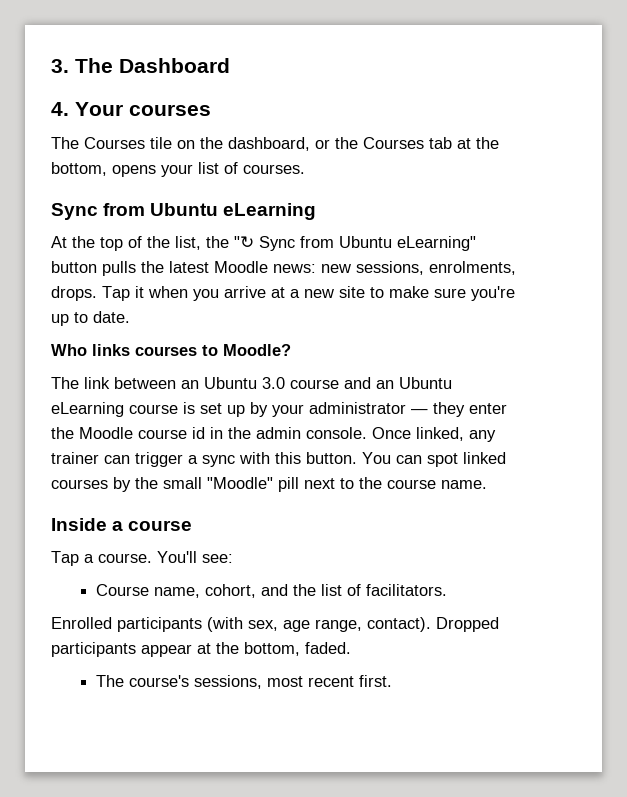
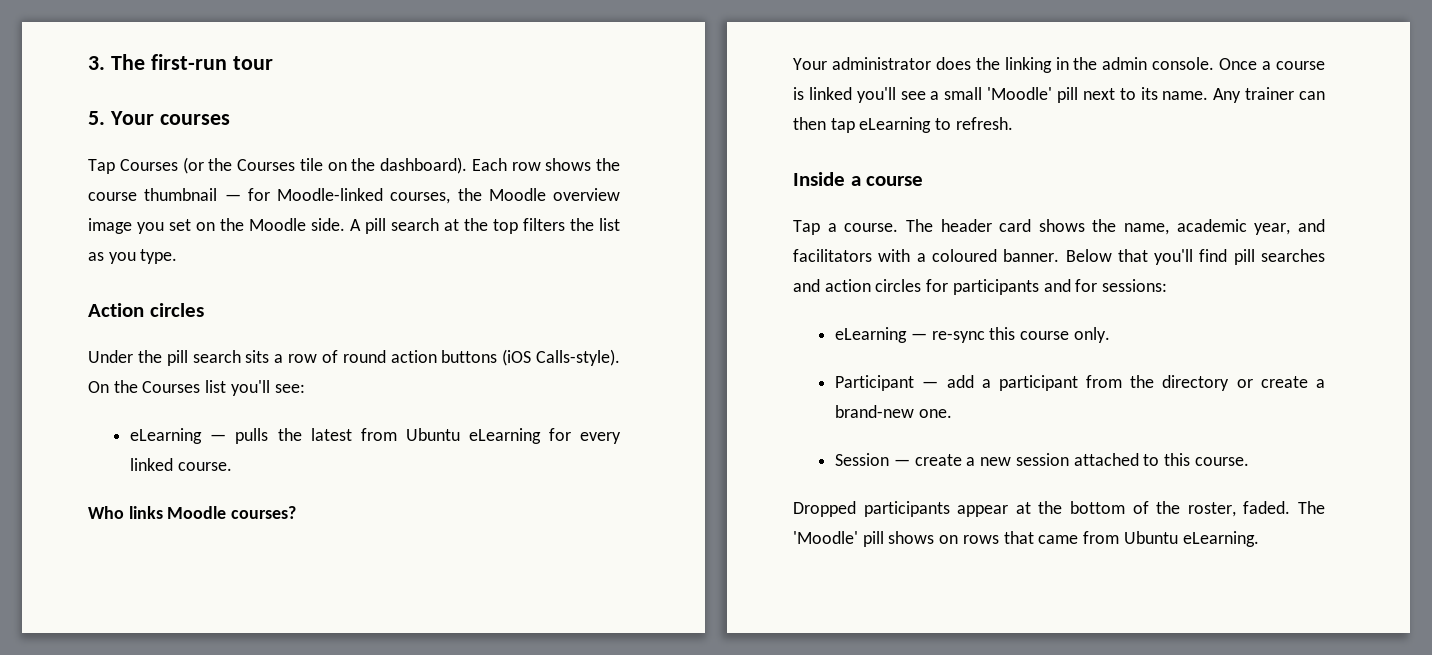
- 3. The Dashboard
- 4. Your courses
+ 3. The first-run tour
+ 5. Your courses
- The Courses tile on the dashboard, or the Courses tab at the bottom, opens your list of courses.
- Sync from Ubuntu eLearning
- At the top of the list, the "↻ Sync from Ubuntu eLearning" button pulls the latest Moodle news: new sessions, enrolments, drops. Tap it when you arrive at a new site to make sure you're up to date.
- Who links courses to Moodle?
- The link between an Ubuntu 3.0 course and an Ubuntu eLearning course is set up by your administrator — they enter the Moodle course id in the admin console.
+ Tap Courses (or the Courses tile on the dashboard). Each row shows the course thumbnail — for Moodle-linked courses, the Moodle overview image you set on the Moodle side. A pill search at the top filters the list as you type.
+ Action circles
+ Under the pill search sits a row of round action buttons (iOS Calls-style). On the Courses list you'll see:
+ eLearning — pulls the latest from Ubuntu eLearning for every linked course.
+ Who links Moodle courses?
+ Your administrator does the linking in the admin console.
- Once linked, any trainer can trigger a sync with this button. You can spot linked courses by the small "Moodle" pill next to the course name.
+ Once a course is linked you'll see a small 'Moodle' pill next to its name. Any trainer can then tap eLearning to refresh.
- You'll see:
- Course name, cohort, and the list of facilitators.
- Enrolled participants (with sex, age range, contact). Dropped participants appear at the bottom, faded.
- The course's sessions, most recent first.
+ The header card shows the name, academic year, and facilitators with a coloured banner. Below that you'll find pill searches and action circles for participants and for sessions:
+ eLearning — re-sync this course only.
+ Participant — add a participant from the directory or create a brand-new one.
+ Session — create a new session attached to this course.
+ Dropped participants appear at the bottom of the roster, faded. The 'Moodle' pill shows on rows that came from Ubuntu eLearning.

